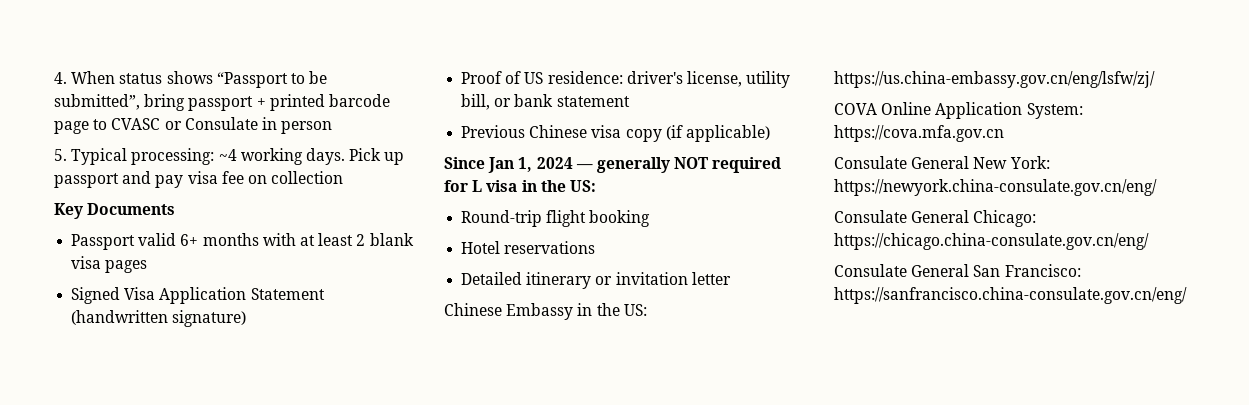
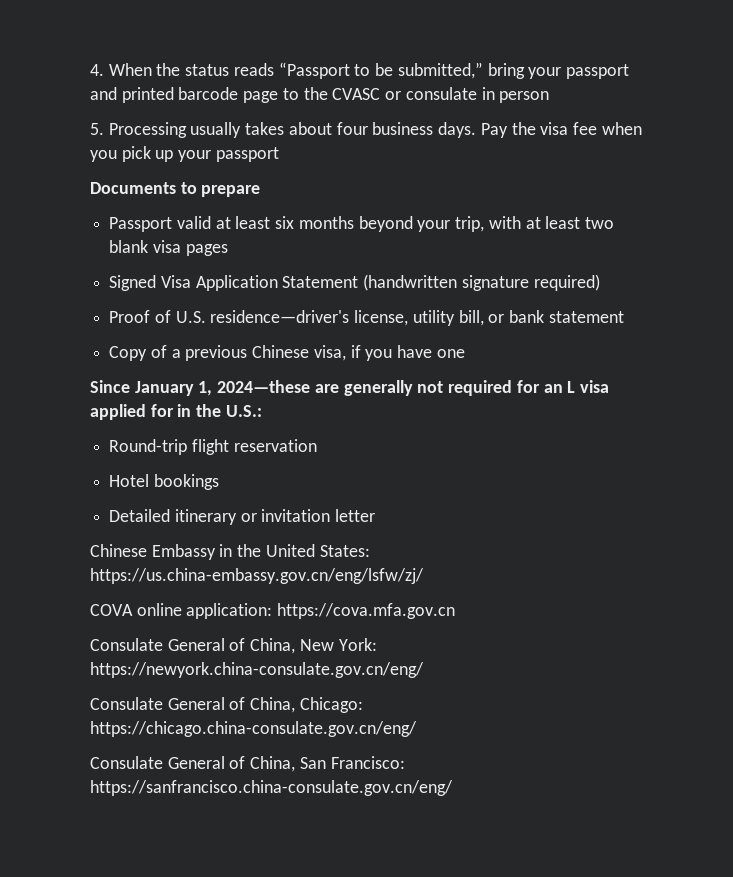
- 4. When status shows “Passport to be submitted”, bring passport + printed barcode page to CVASC or Consulate in person
+ 4. When the status reads “Passport to be submitted,” bring your passport and printed barcode page to the CVASC or consulate in person
- 5. Typical processing: ~4 working days. Pick up passport and pay visa fee on collection
- Key Documents
+ 5. Processing usually takes about four business days. Pay the visa fee when you pick up your passport
+ Documents to prepare
- Passport valid 6+ months with at least 2 blank visa pages
+ Passport valid at least six months beyond your trip, with at least two blank visa pages
- Signed Visa Application Statement (handwritten signature)
+ Signed Visa Application Statement (handwritten signature required)
- Proof of US residence: driver's license, utility bill, or bank statement
+ Proof of U.S. residence—driver's license, utility bill, or bank statement
- Previous Chinese visa copy (if applicable)
- Since Jan 1, 2024 — generally NOT required for L visa in the US:
+ Copy of a previous Chinese visa, if you have one
+ Since January 1, 2024—these are generally not required for an L visa applied for in the U.S.:
- Round-trip flight booking
+ Round-trip flight reservation
- Hotel reservations
+ Hotel bookings
- Chinese Embassy in the US: https://us.china-embassy.gov.cn/eng/lsfw/zj/
+ Chinese Embassy in the United States: https://us.china-embassy.gov.cn/eng/lsfw/zj/
- COVA Online Application System: https://cova.mfa.gov.cn
+ COVA online application: https://cova.mfa.gov.cn
- Consulate General New York: https://newyork.china-consulate.gov.cn/eng/
+ Consulate General of China, New York: https://newyork.china-consulate.gov.cn/eng/
- Consulate General Chicago: https://chicago.china-consulate.gov.cn/eng/
+ Consulate General of China, Chicago: https://chicago.china-consulate.gov.cn/eng/
- Consulate General San Francisco: https://sanfrancisco.china-consulate.gov.cn/eng/
+ Consulate General of China, San Francisco: https://sanfrancisco.china-consulate.gov.cn/eng/

